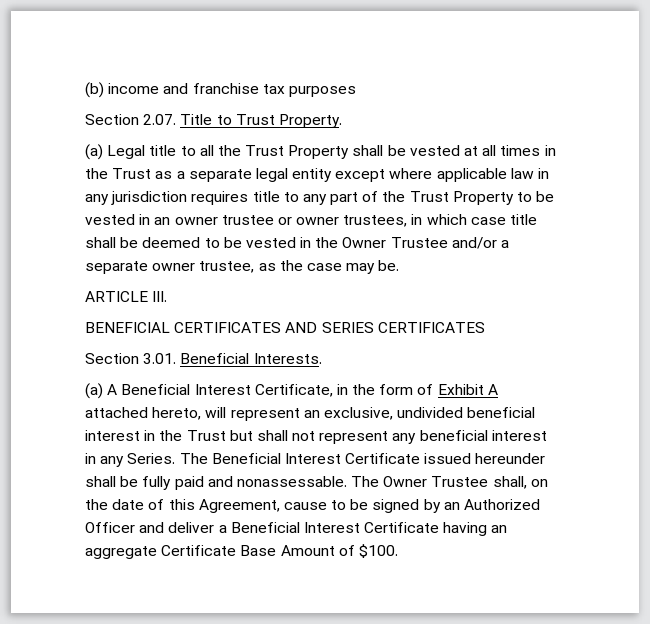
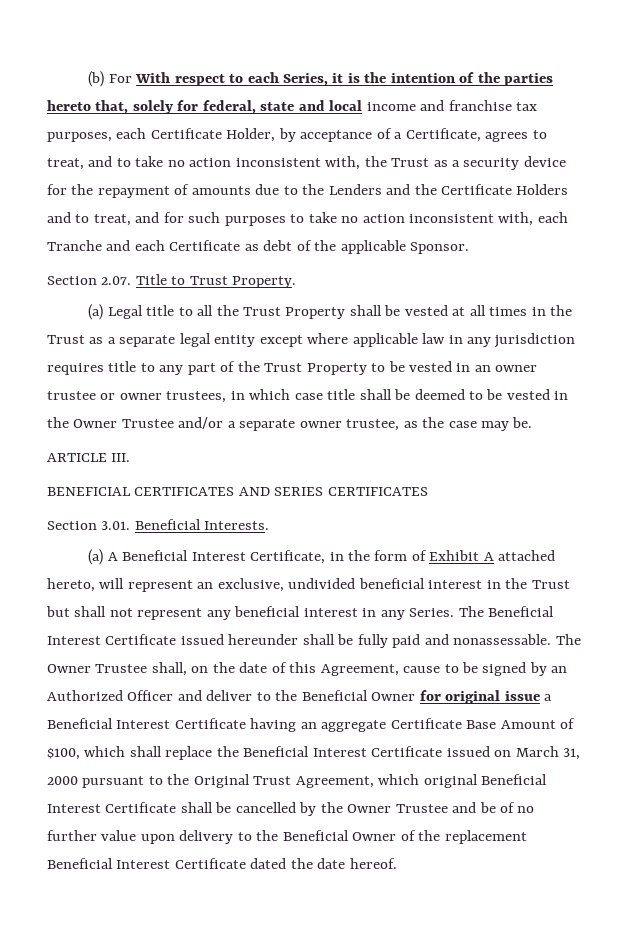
- (b) income and franchise tax purposes
+ (b) For With respect to each Series, it is the intention of the parties hereto that, solely for federal, state and local income and franchise tax purposes, each Certificate Holder, by acceptance of a Certificate, agrees to treat, and to take no action inconsistent with, the Trust as a security device for the repayment of amounts due to the Lenders and the Certificate Holders and to treat, and for such purposes to take no action inconsistent with, each Tranche and each Certificate as debt of the applicable Sponsor.
- The Owner Trustee shall, on the date of this Agreement, cause to be signed by an Authorized Officer and deliver a Beneficial Interest Certificate having an aggregate Certificate Base Amount of $100.
+ The Owner Trustee shall, on the date of this Agreement, cause to be signed by an Authorized Officer and deliver to the Beneficial Owner for original issue a Beneficial Interest Certificate having an aggregate Certificate Base Amount of $100, which shall replace the Beneficial Interest Certificate issued on March 31, 2000 pursuant to the Original Trust Agreement, which original Beneficial Interest Certificate shall be cancelled by the Owner Trustee and be of no further value upon delivery to the Beneficial Owner of the replacement Beneficial Interest Certificate dated the date hereof.

